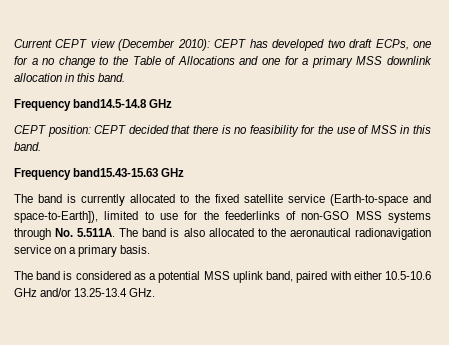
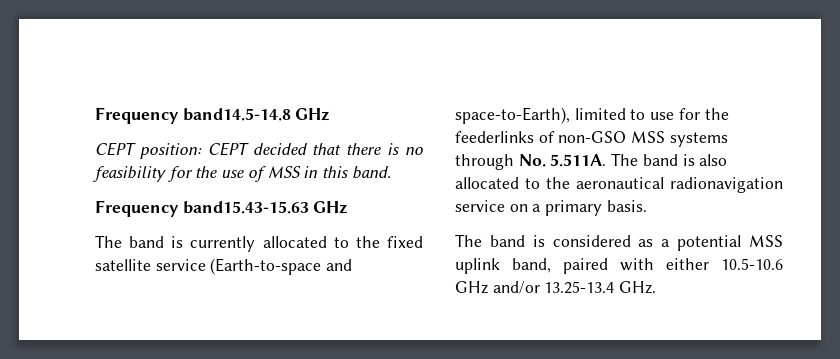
- Current CEPT view (December 2010): CEPT has developed two draft ECPs, one for a no change to the Table of Allocations and one for a primary MSS downlink allocation in this band.
- The band is currently allocated to the fixed satellite service (Earth-to-space and space-to-Earth]), limited to use for the feederlinks of non-GSO MSS systems through No. 5.511A. The band is also allocated to the aeronautical radionavigation service on a primary basis.
+ The band is currently allocated to the fixed satellite service (Earth-to-space and space-to-Earth), limited to use for the feederlinks of non-GSO MSS systems through No. 5.511A. The band is also allocated to the aeronautical radionavigation service on a primary basis.

